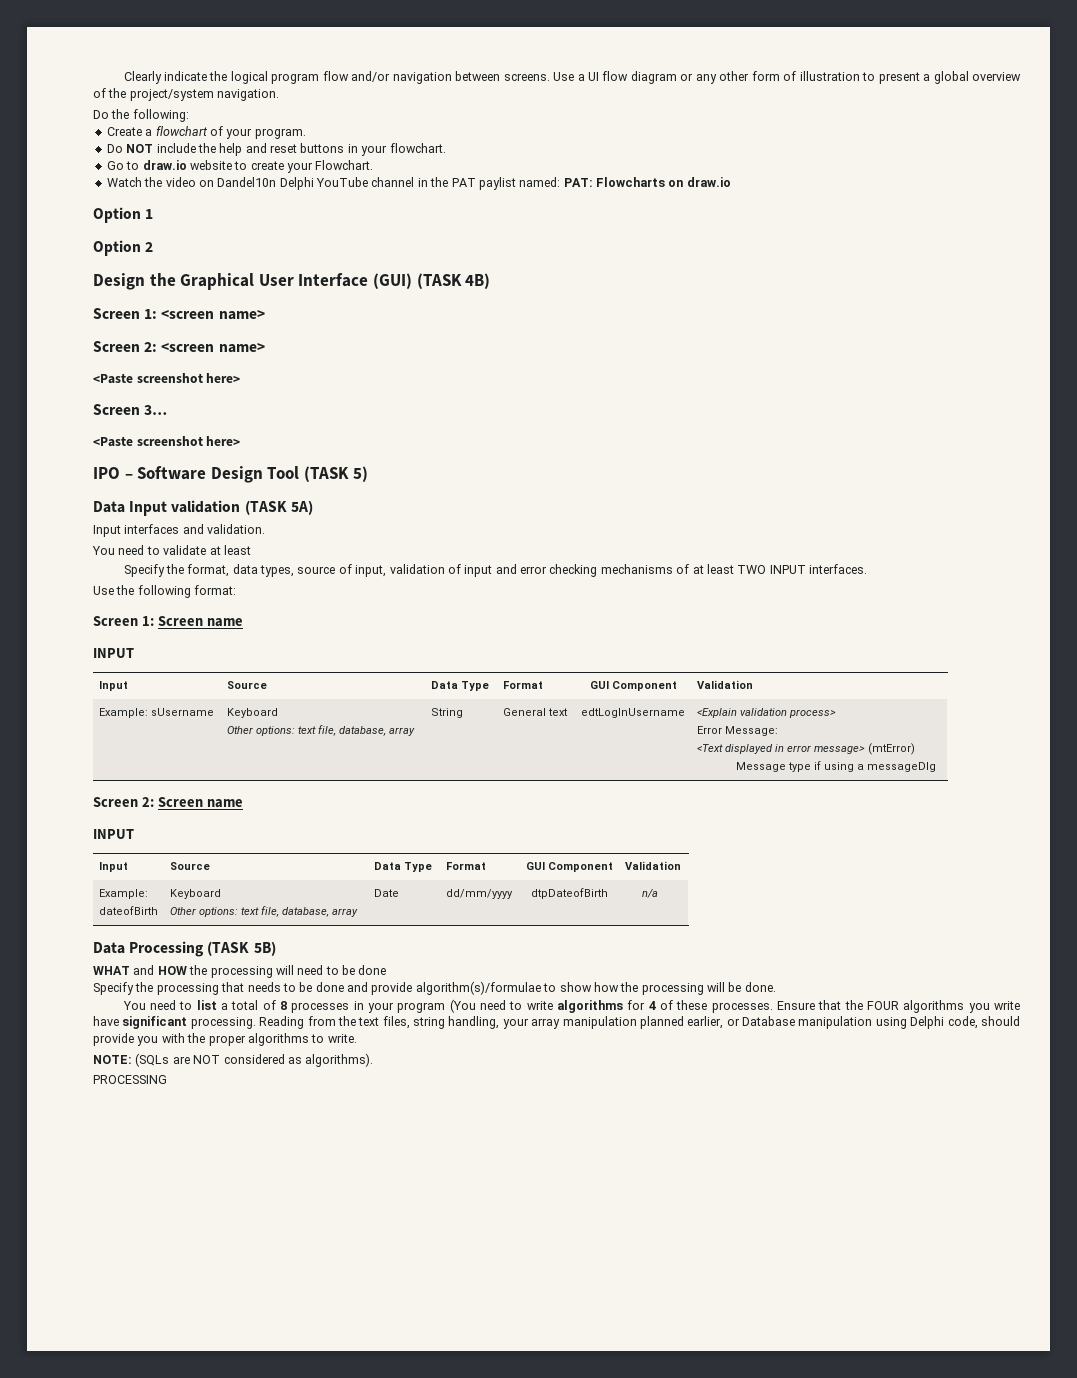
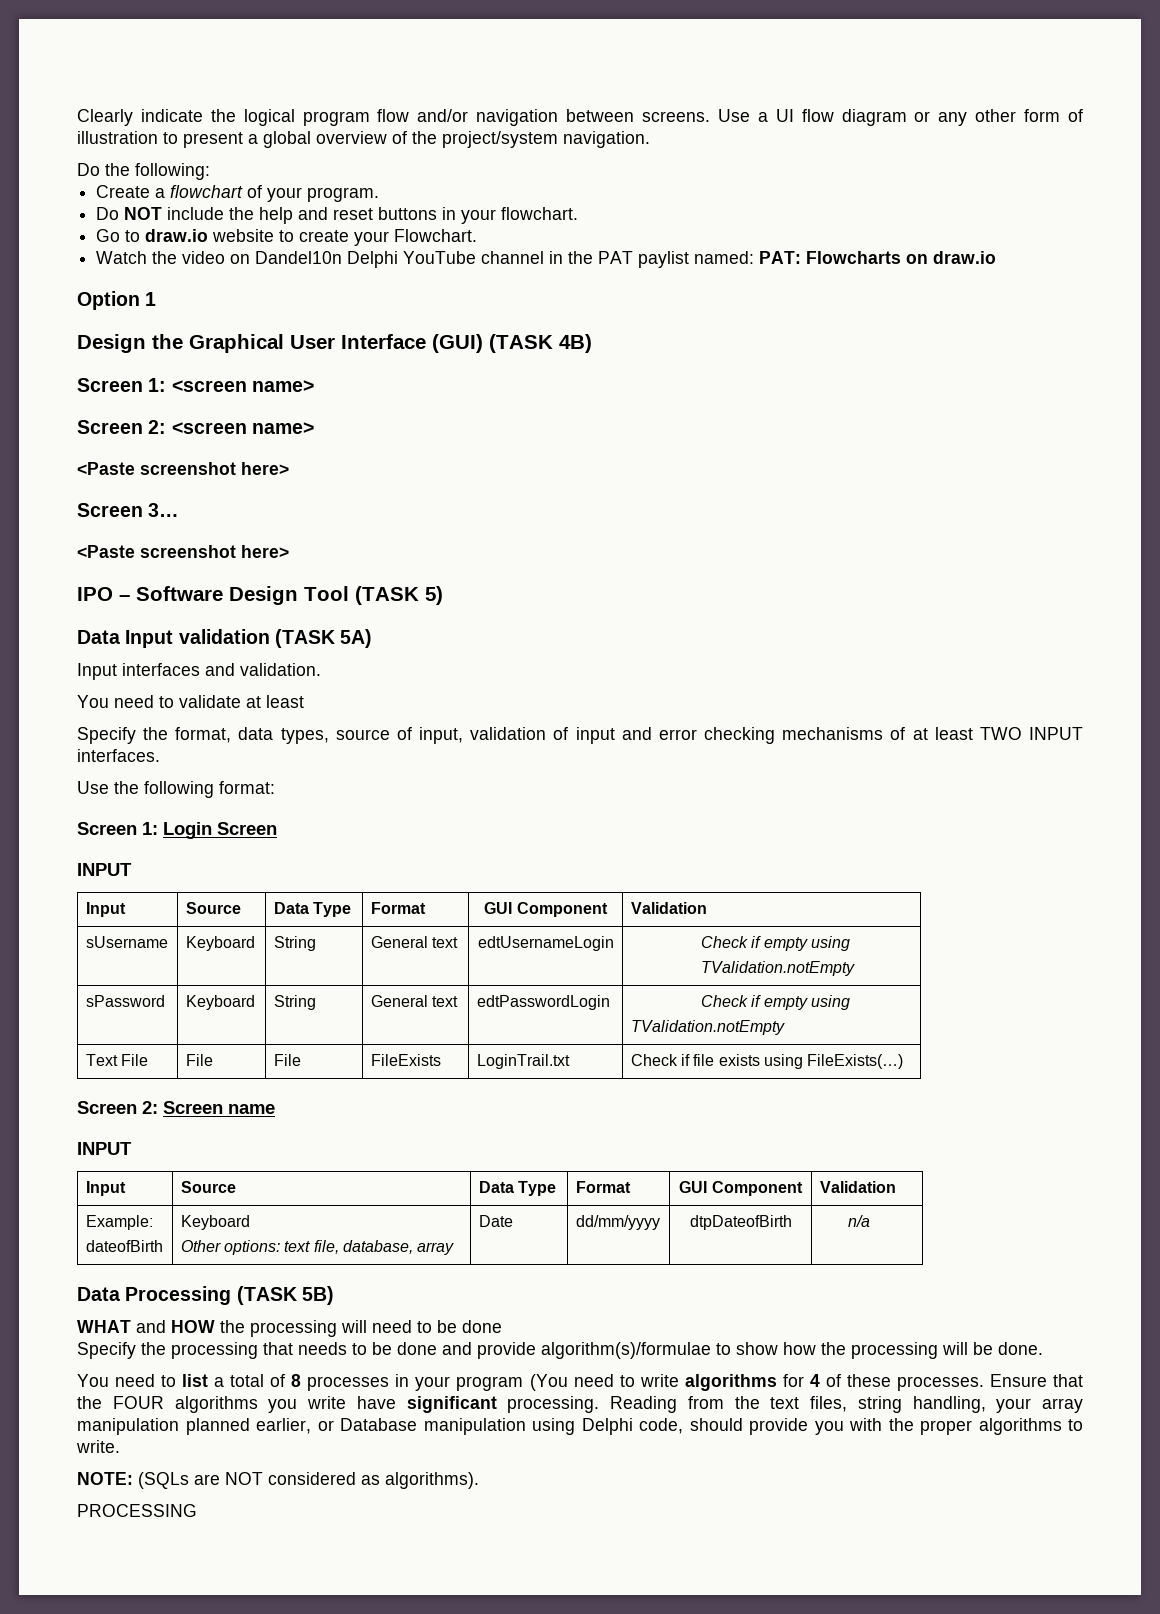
- Option 2
- Screen 1: Screen name
+ Screen 1: Login Screen
  INPUT
  Input | Source | Data Type | Format | GUI Component | Validation
- Example: sUsername | Keyboard
- Other options: text file, database, array | String | General text | edtLogInUsername | <Explain validation process>
- Error Message:
- <Text displayed in error message> (mtError)
- Message type if using a messageDlg
+ sUsername | Keyboard | String | General text | edtUsernameLogin | Check if empty using
+ TValidation.notEmpty
+ sPassword | Keyboard | String | General text | edtPasswordLogin | Check if empty using
+ TValidation.notEmpty
+ Text File | File | File | FileExists | LoginTrail.txt | Check if file exists using FileExists(…)

